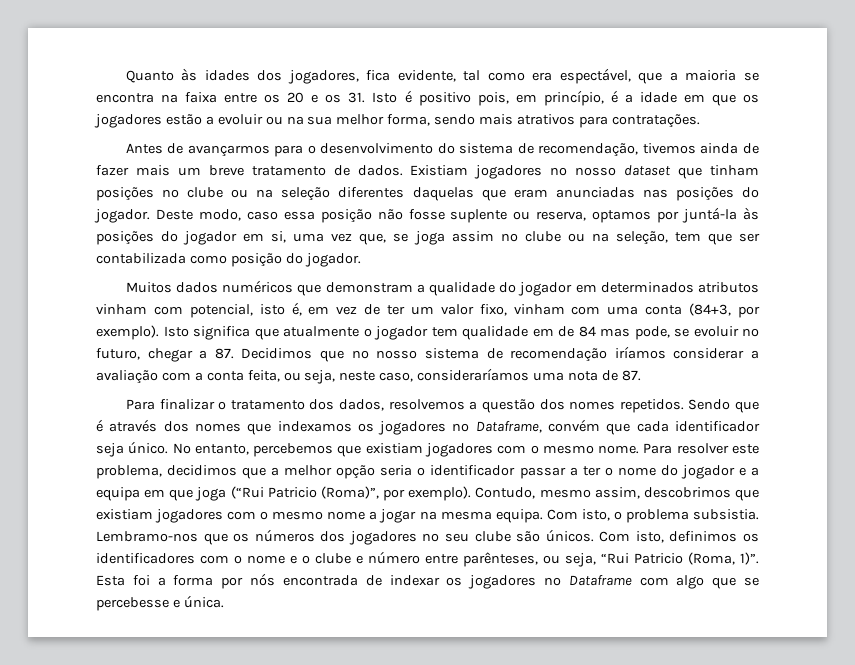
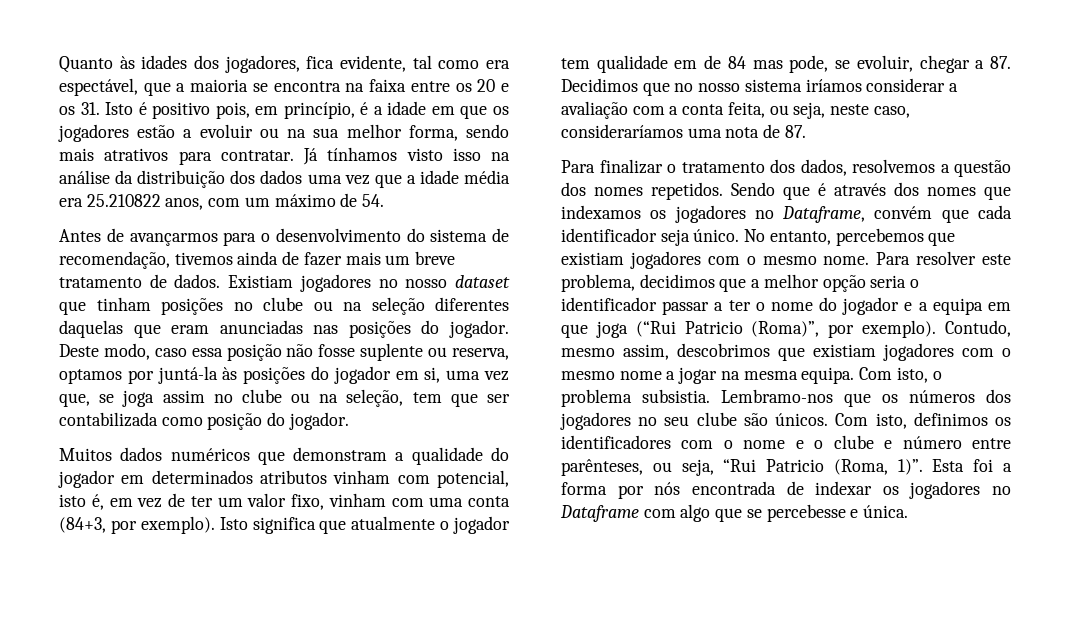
- Quanto às idades dos jogadores, fica evidente, tal como era espectável, que a maioria se encontra na faixa entre os 20 e os 31. Isto é positivo pois, em princípio, é a idade em que os jogadores estão a evoluir ou na sua melhor forma, sendo mais atrativos para contratações.
+ Quanto às idades dos jogadores, fica evidente, tal como era espectável, que a maioria se encontra na faixa entre os 20 e os 31. Isto é positivo pois, em princípio, é a idade em que os jogadores estão a evoluir ou na sua melhor forma, sendo mais atrativos para contratar. Já tínhamos visto isso na análise da distribuição dos dados uma vez que a idade média era 25.210822 anos, com um máximo de 54.
- Isto significa que atualmente o jogador tem qualidade em de 84 mas pode, se evoluir no futuro, chegar a 87. Decidimos que no nosso sistema de recomendação iríamos considerar a avaliação com a conta feita, ou seja, neste caso, consideraríamos uma nota de 87.
+ Isto significa que atualmente o jogador tem qualidade em de 84 mas pode, se evoluir, chegar a 87. Decidimos que no nosso sistema iríamos considerar a avaliação com a conta feita, ou seja, neste caso, consideraríamos uma nota de 87.

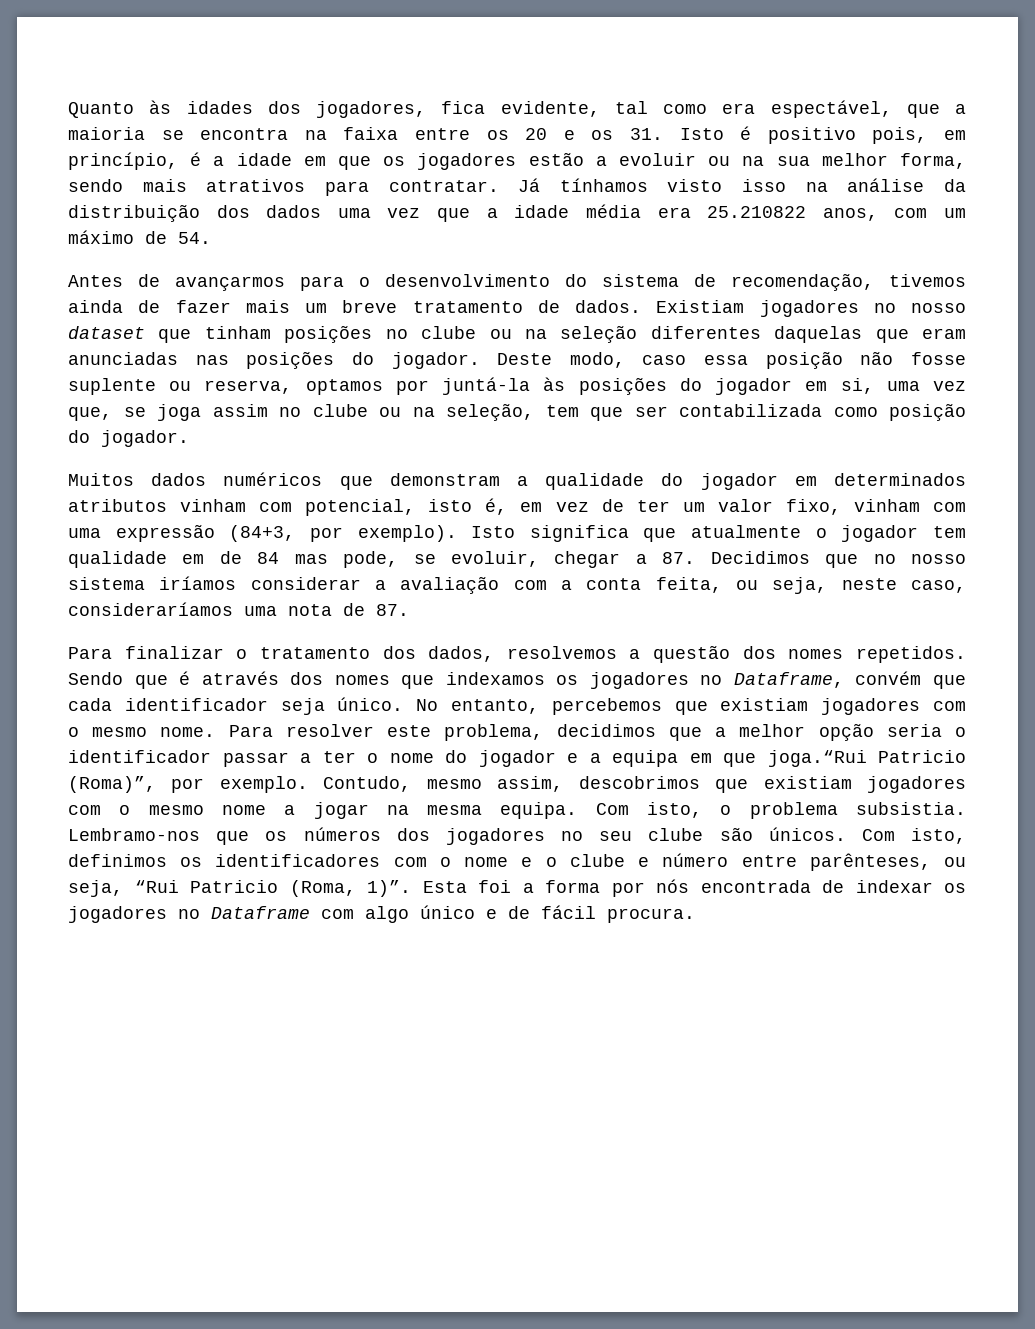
- Muitos dados numéricos que demonstram a qualidade do jogador em determinados atributos vinham com potencial, isto é, em vez de ter um valor fixo, vinham com uma conta (84+3, por exemplo).
+ Muitos dados numéricos que demonstram a qualidade do jogador em determinados atributos vinham com potencial, isto é, em vez de ter um valor fixo, vinham com uma expressão (84+3, por exemplo).
- Para resolver este problema, decidimos que a melhor opção seria o identificador passar a ter o nome do jogador e a equipa em que joga (“Rui Patricio (Roma)”, por exemplo).
+ Para resolver este problema, decidimos que a melhor opção seria o identificador passar a ter o nome do jogador e a equipa em que joga.“Rui Patricio (Roma)”, por exemplo.
- Esta foi a forma por nós encontrada de indexar os jogadores no Dataframe com algo que se percebesse e única.
+ Esta foi a forma por nós encontrada de indexar os jogadores no Dataframe com algo único e de fácil procura.

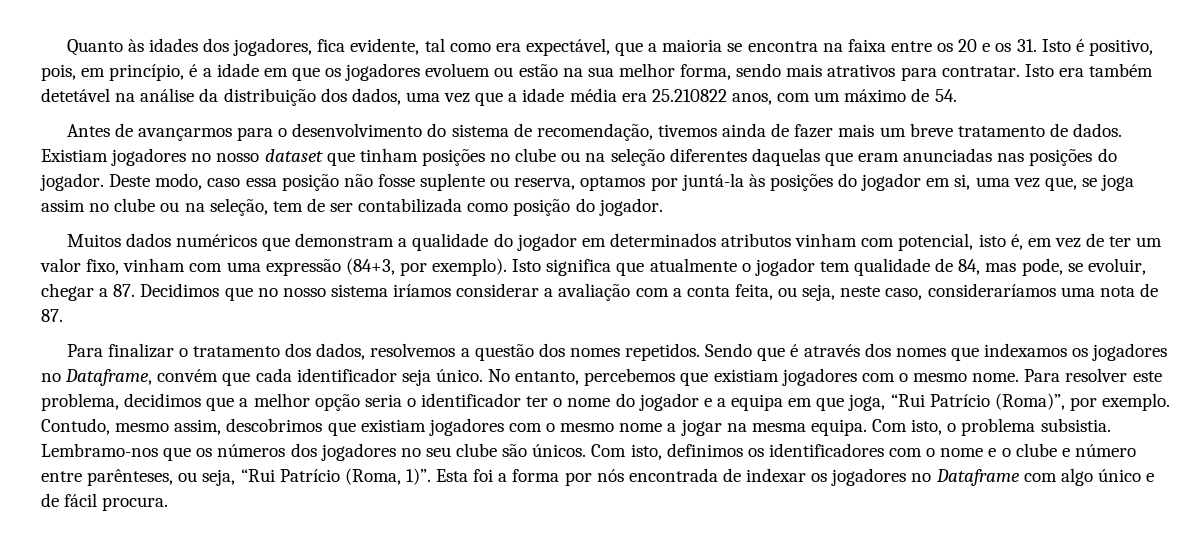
- Quanto às idades dos jogadores, fica evidente, tal como era espectável, que a maioria se encontra na faixa entre os 20 e os 31. Isto é positivo pois, em princípio, é a idade em que os jogadores estão a evoluir ou na sua melhor forma, sendo mais atrativos para contratar.
+ Quanto às idades dos jogadores, fica evidente, tal como era expectável, que a maioria se encontra na faixa entre os 20 e os 31. Isto é positivo, pois, em princípio, é a idade em que os jogadores evoluem ou estão na sua melhor forma, sendo mais atrativos para contratar.
- Já tínhamos visto isso na análise da distribuição dos dados uma vez que a idade média era 25.210822 anos, com um máximo de 54.
+ Isto era também detetável na análise da distribuição dos dados, uma vez que a idade média era 25.210822 anos, com um máximo de 54.
- Deste modo, caso essa posição não fosse suplente ou reserva, optamos por juntá-la às posições do jogador em si, uma vez que, se joga assim no clube ou na seleção, tem que ser contabilizada como posição do jogador.
+ Deste modo, caso essa posição não fosse suplente ou reserva, optamos por juntá-la às posições do jogador em si, uma vez que, se joga assim no clube ou na seleção, tem de ser contabilizada como posição do jogador.
- Isto significa que atualmente o jogador tem qualidade em de 84 mas pode, se evoluir, chegar a 87. Decidimos que no nosso sistema iríamos considerar a avaliação com a conta feita, ou seja, neste caso, consideraríamos uma nota de 87.
+ Isto significa que atualmente o jogador tem qualidade de 84, mas pode, se evoluir, chegar a 87. Decidimos que no nosso sistema iríamos considerar a avaliação com a conta feita, ou seja, neste caso, consideraríamos uma nota de 87.
- Para resolver este problema, decidimos que a melhor opção seria o identificador passar a ter o nome do jogador e a equipa em que joga.“Rui Patricio (Roma)”, por exemplo.
+ Para resolver este problema, decidimos que a melhor opção seria o identificador ter o nome do jogador e a equipa em que joga, “Rui Patrício (Roma)”, por exemplo.
- Com isto, definimos os identificadores com o nome e o clube e número entre parênteses, ou seja, “Rui Patricio (Roma, 1)”.
+ Com isto, definimos os identificadores com o nome e o clube e número entre parênteses, ou seja, “Rui Patrício (Roma, 1)”.

